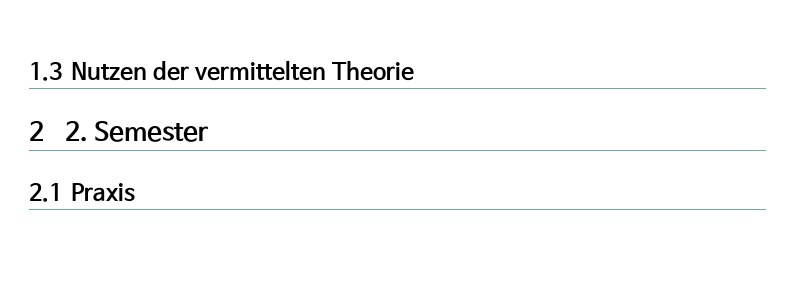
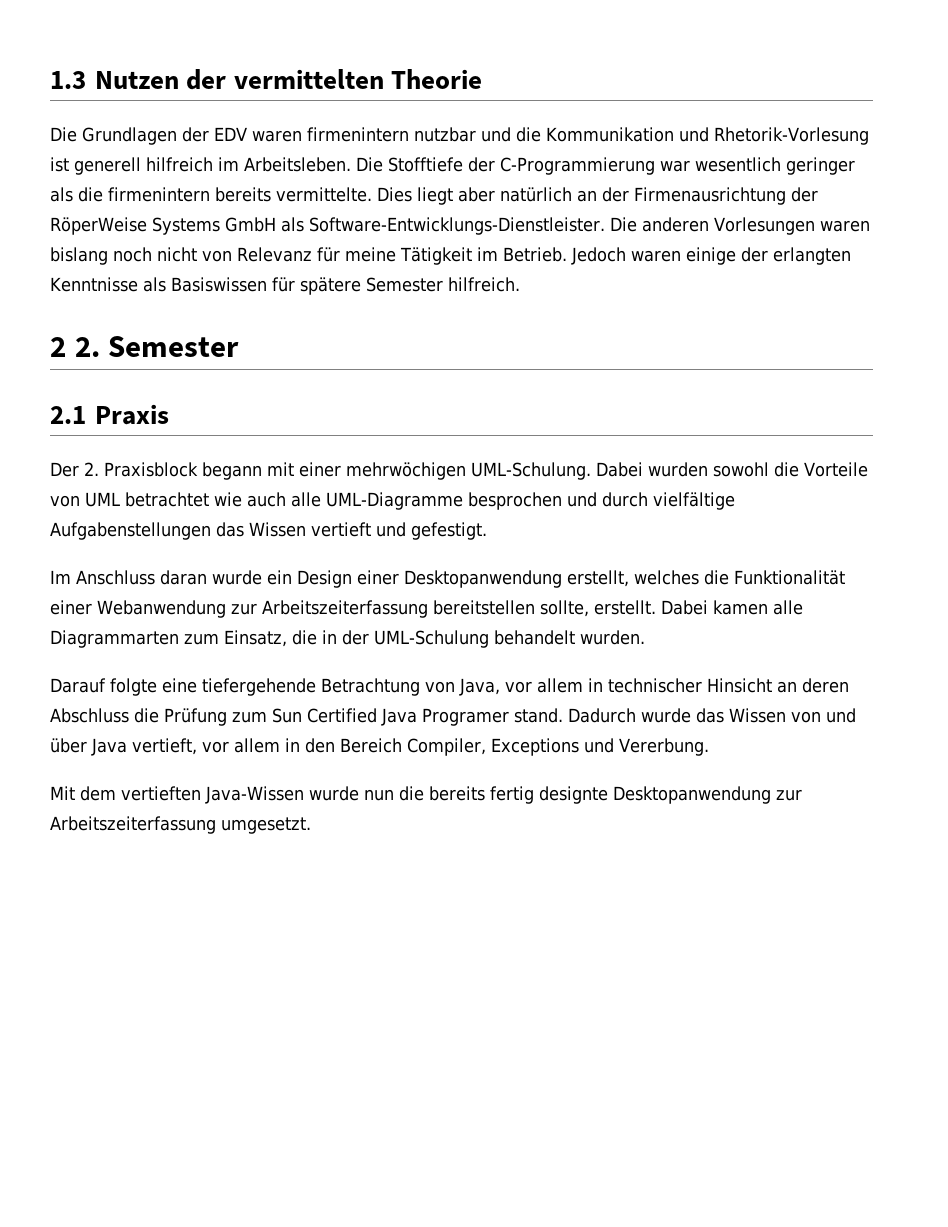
+ Die Grundlagen der EDV waren firmenintern nutzbar und die Kommunikation und Rhetorik-Vorlesung ist generell hilfreich im Arbeitsleben. Die Stofftiefe der C-Programmierung war wesentlich geringer als die firmenintern bereits vermittelte. Dies liegt aber natürlich an der Firmenausrichtung der RöperWeise Systems GmbH als Software-Entwicklungs-Dienstleister. Die anderen Vorlesungen waren bislang noch nicht von Relevanz für meine Tätigkeit im Betrieb. Jedoch waren einige der erlangten Kenntnisse als Basiswissen für spätere Semester hilfreich.
+ Der 2. Praxisblock begann mit einer mehrwöchigen UML-Schulung. Dabei wurden sowohl die Vorteile von UML betrachtet wie auch alle UML-Diagramme besprochen und durch vielfältige Aufgabenstellungen das Wissen vertieft und gefestigt.
+ Im Anschluss daran wurde ein Design einer Desktopanwendung erstellt, welches die Funktionalität einer Webanwendung zur Arbeitszeiterfassung bereitstellen sollte, erstellt. Dabei kamen alle Diagrammarten zum Einsatz, die in der UML-Schulung behandelt wurden.
+ Darauf folgte eine tiefergehende Betrachtung von Java, vor allem in technischer Hinsicht an deren Abschluss die Prüfung zum Sun Certified Java Programer stand. Dadurch wurde das Wissen von und über Java vertieft, vor allem in den Bereich Compiler, Exceptions und Vererbung.
+ Mit dem vertieften Java-Wissen wurde nun die bereits fertig designte Desktopanwendung zur Arbeitszeiterfassung umgesetzt.

